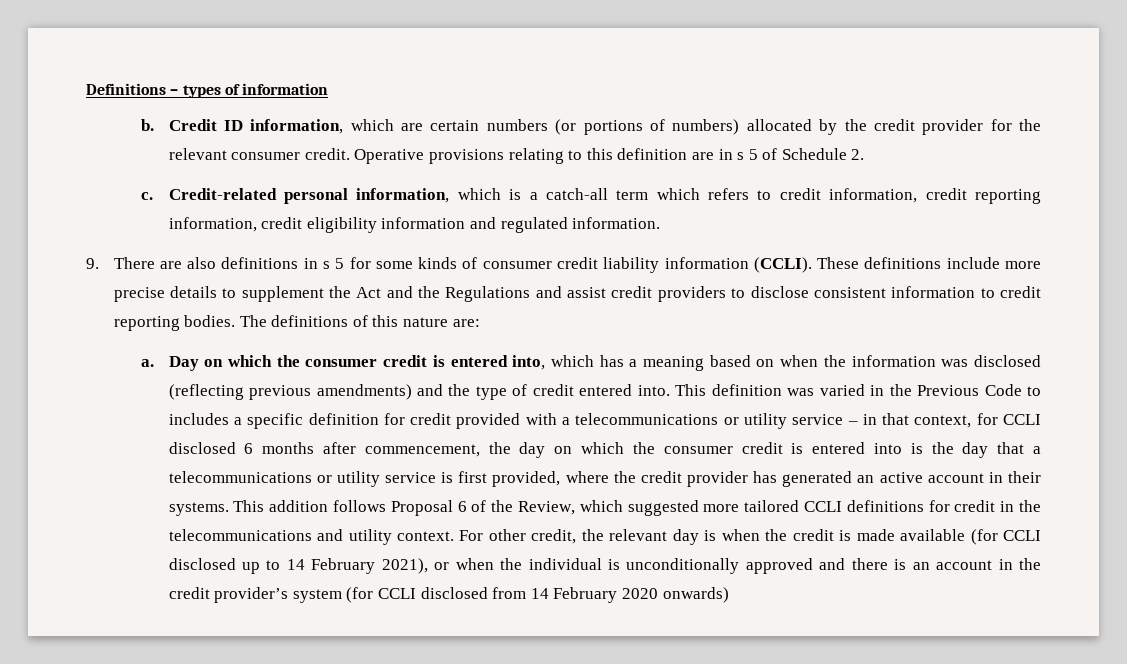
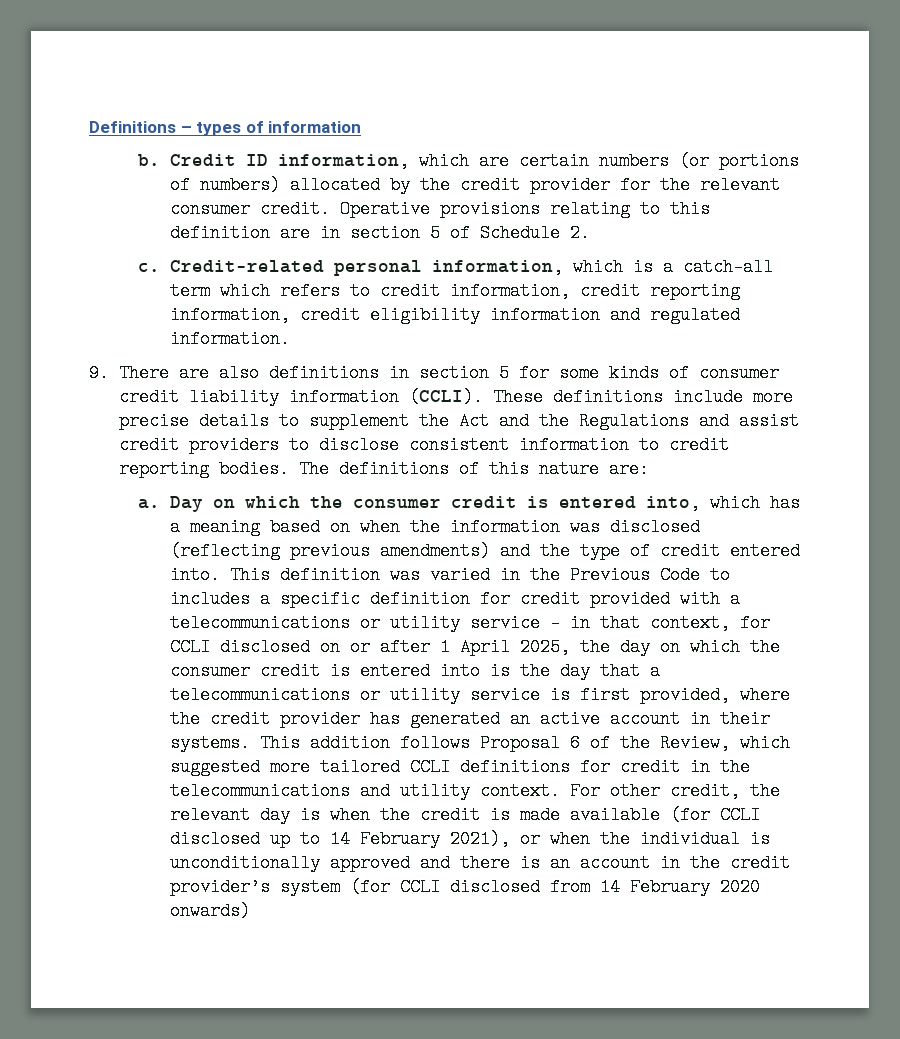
- Operative provisions relating to this definition are in s 5 of Schedule 2.
+ Operative provisions relating to this definition are in section 5 of Schedule 2.
- 9. There are also definitions in s 5 for some kinds of consumer credit liability information (CCLI).
+ 9. There are also definitions in section 5 for some kinds of consumer credit liability information (CCLI).
- This definition was varied in the Previous Code to includes a specific definition for credit provided with a telecommunications or utility service – in that context, for CCLI disclosed 6 months after commencement, the day on which the consumer credit is entered into is the day that a telecommunications or utility service is first provided, where the credit provider has generated an active account in their systems.
+ This definition was varied in the Previous Code to includes a specific definition for credit provided with a telecommunications or utility service – in that context, for CCLI disclosed on or after 1 April 2025, the day on which the consumer credit is entered into is the day that a telecommunications or utility service is first provided, where the credit provider has generated an active account in their systems.

